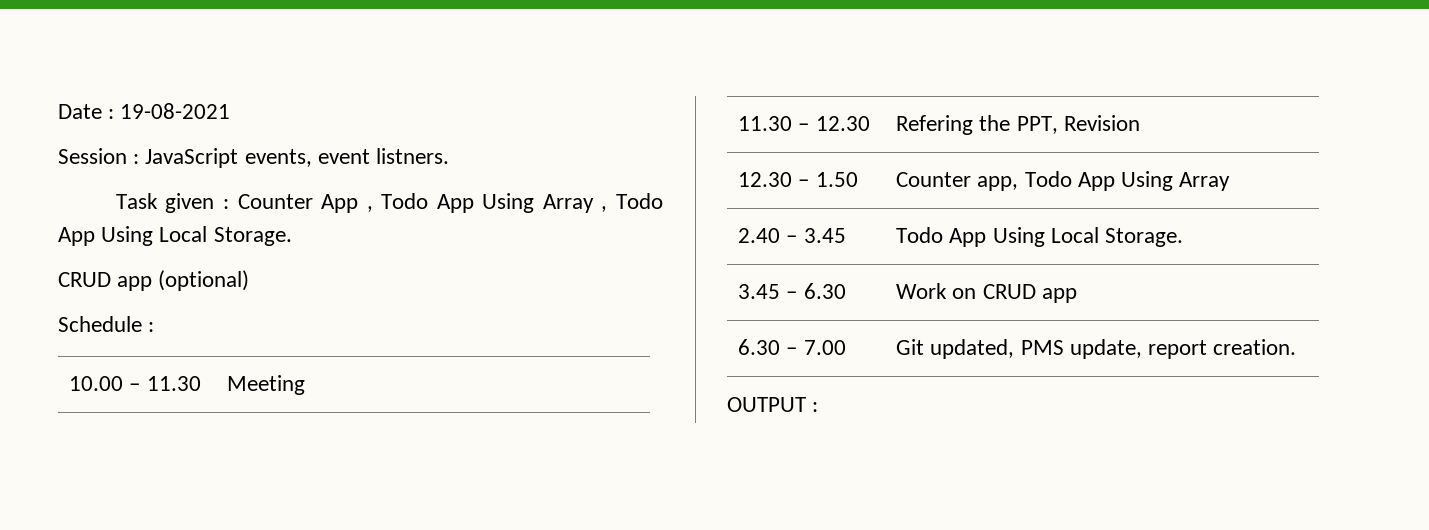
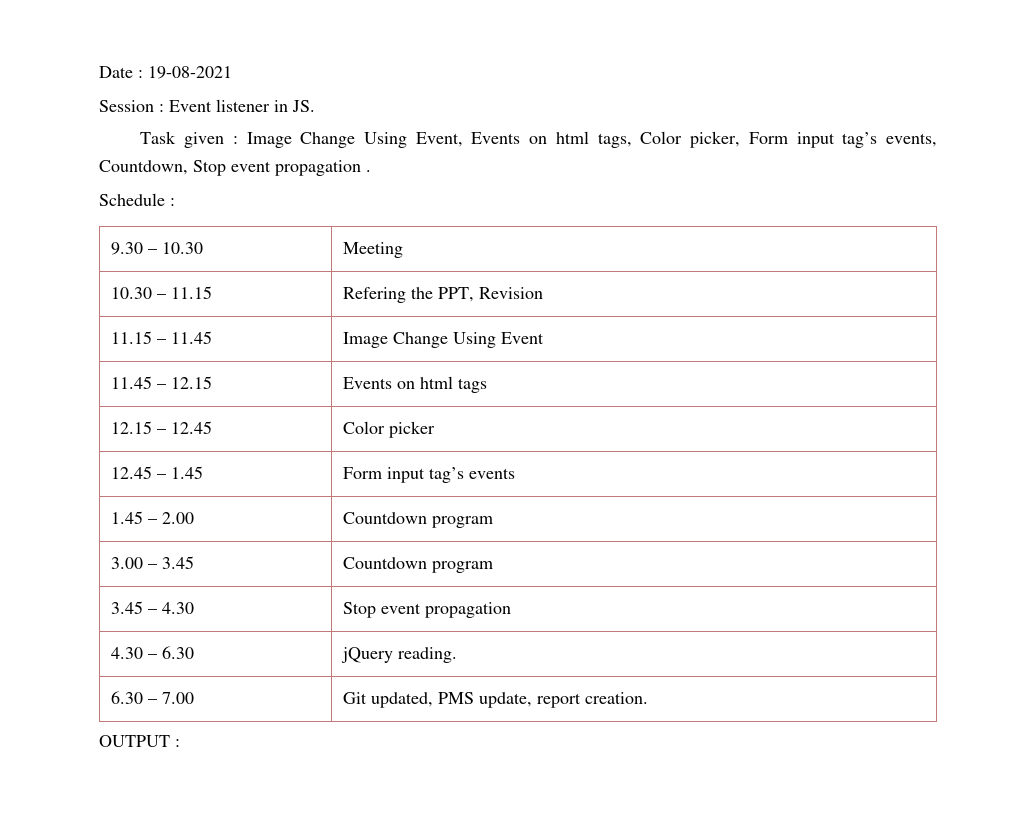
- Session : JavaScript events, event listners.
+ Session : Event listener in JS.
- Task given : Counter App , Todo App Using Array , Todo App Using Local Storage.
- CRUD app (optional)
+ Task given : Image Change Using Event, Events on html tags, Color picker, Form input tag’s events, Countdown, Stop event propagation .
  Schedule :
- 10.00 – 11.30 | Meeting
- 11.30 – 12.30 | Refering the PPT, Revision
- 12.30 – 1.50 | Counter app, Todo App Using Array
- 2.40 – 3.45 | Todo App Using Local Storage.
- 3.45 – 6.30 | Work on CRUD app
+ 9.30 – 10.30 | Meeting
+ 10.30 – 11.15 | Refering the PPT, Revision
+ 11.15 – 11.45 | Image Change Using Event
+ 11.45 – 12.15 | Events on html tags
+ 12.15 – 12.45 | Color picker
+ 12.45 – 1.45 | Form input tag’s events
+ 1.45 – 2.00 | Countdown program
+ 3.00 – 3.45 | Countdown program
+ 3.45 – 4.30 | Stop event propagation
+ 4.30 – 6.30 | jQuery reading.

